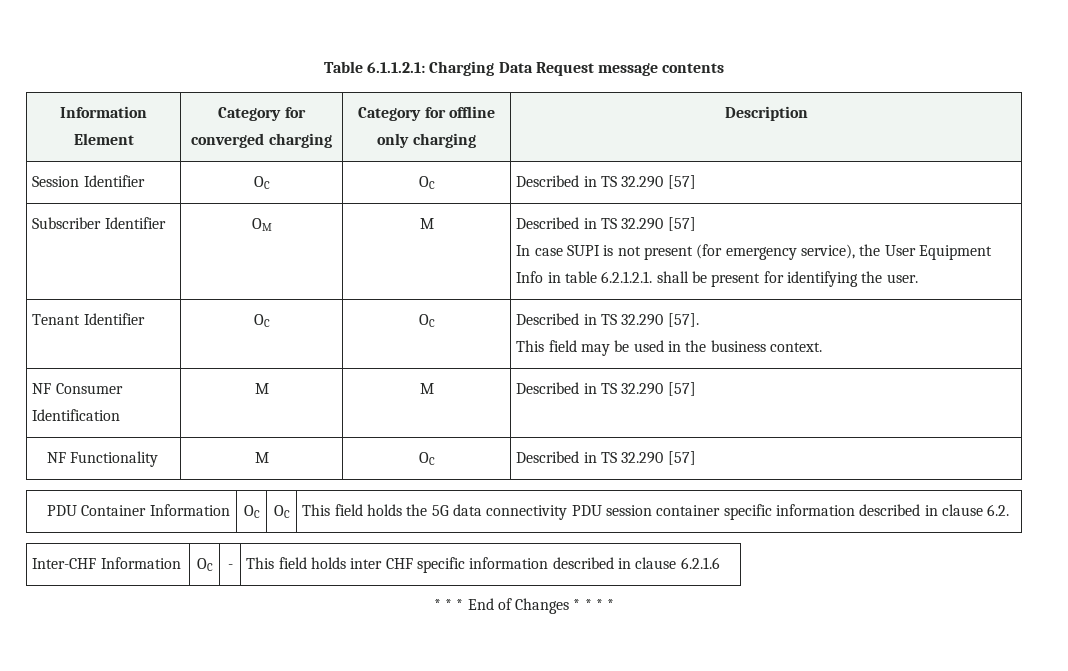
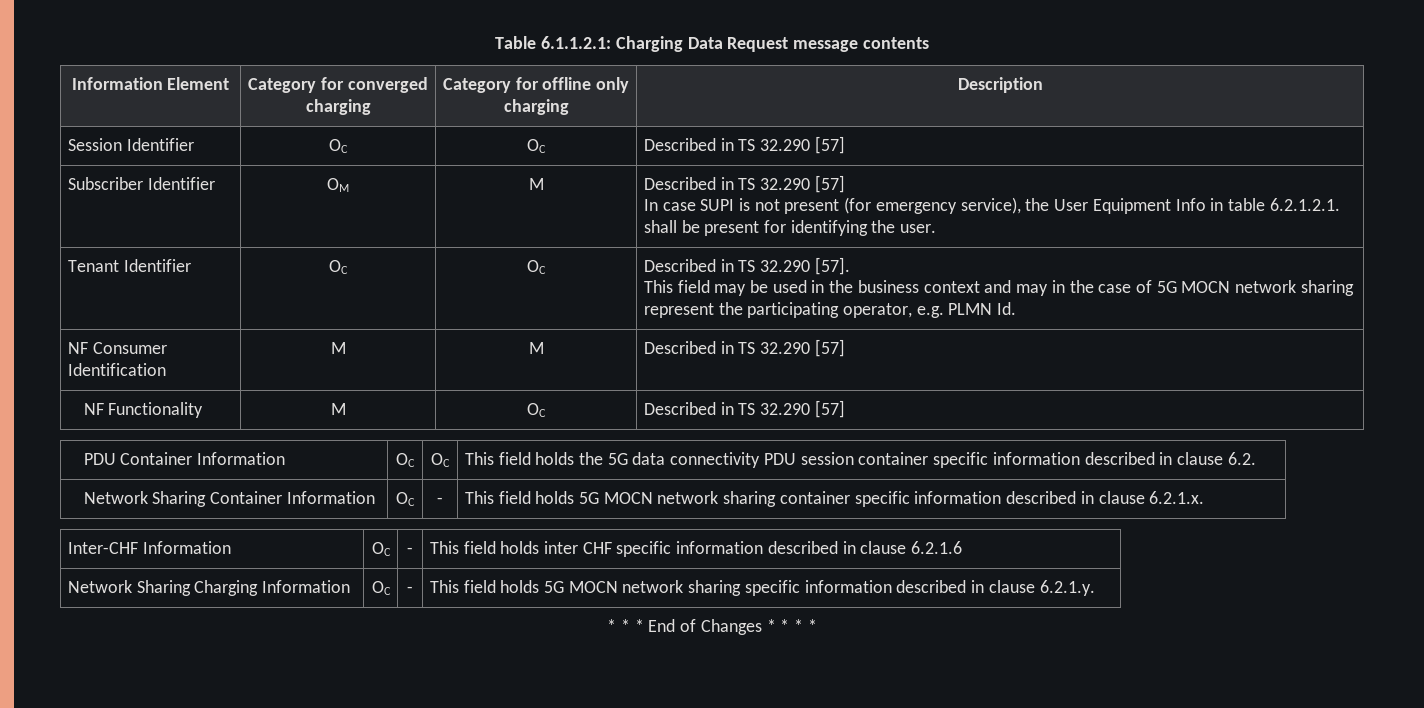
  Tenant Identifier | OC | OC | Described in TS 32.290 [57].
- This field may be used in the business context.
+ This field may be used in the business context and may in the case of 5G MOCN network sharing represent the participating operator, e.g. PLMN Id.
+ Network Sharing Container Information | OC | - | This field holds 5G MOCN network sharing container specific information described in clause 6.2.1.x.
+ Network Sharing Charging Information | OC | - | This field holds 5G MOCN network sharing specific information described in clause 6.2.1.y.

